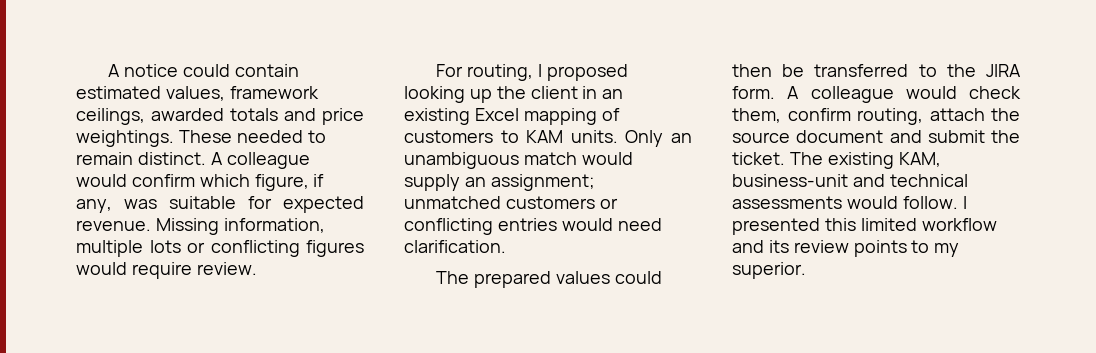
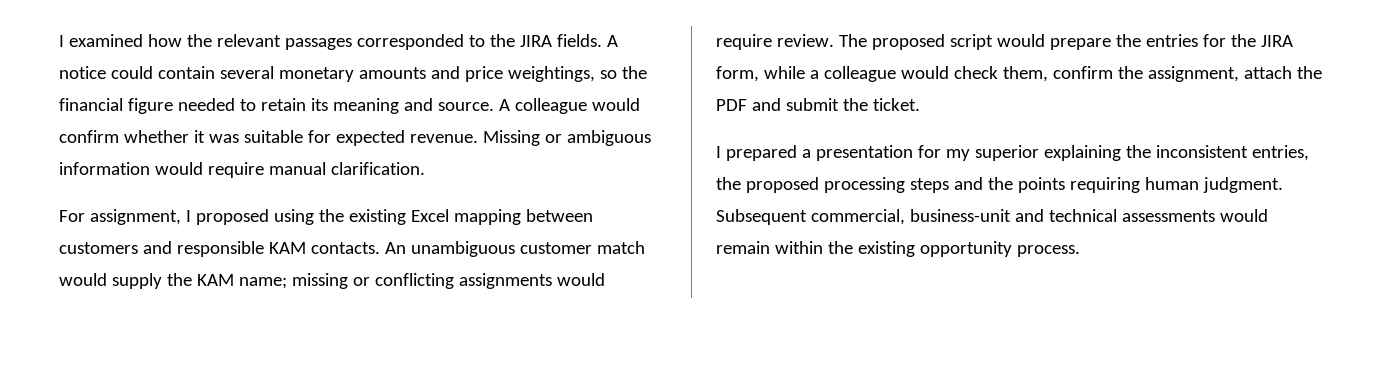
- A notice could contain estimated values, framework ceilings, awarded totals and price weightings. These needed to remain distinct. A colleague would confirm which figure, if any, was suitable for expected revenue.
+ I examined how the relevant passages corresponded to the JIRA fields. A notice could contain several monetary amounts and price weightings, so the financial figure needed to retain its meaning and source. A colleague would confirm whether it was suitable for expected revenue.
- Missing information, multiple lots or conflicting figures would require review.
- For routing, I proposed looking up the client in an existing Excel mapping of customers to KAM units. Only an unambiguous match would supply an assignment; unmatched customers or conflicting entries would need clarification.
- The prepared values could then be transferred to the JIRA form. A colleague would check them, confirm routing, attach the source document and submit the ticket. The existing KAM, business-unit and technical assessments would follow. I presented this limited workflow and its review points to my superior.
+ Missing or ambiguous information would require manual clarification.
+ For assignment, I proposed using the existing Excel mapping between customers and responsible KAM contacts. An unambiguous customer match would supply the KAM name; missing or conflicting assignments would require review. The proposed script would prepare the entries for the JIRA form, while a colleague would check them, confirm the assignment, attach the PDF and submit the ticket.
+ I prepared a presentation for my superior explaining the inconsistent entries, the proposed processing steps and the points requiring human judgment. Subsequent commercial, business-unit and technical assessments would remain within the existing opportunity process.

